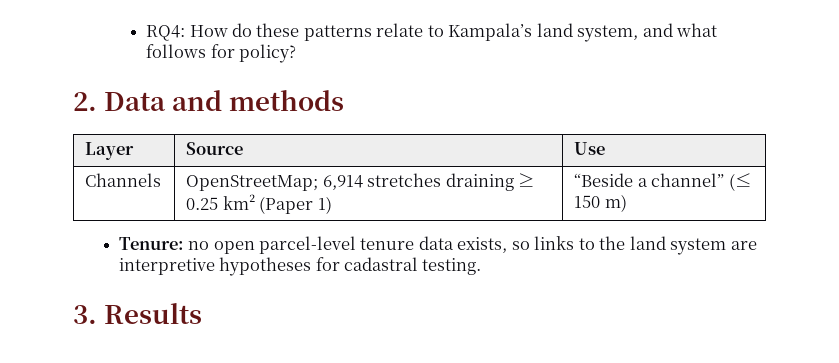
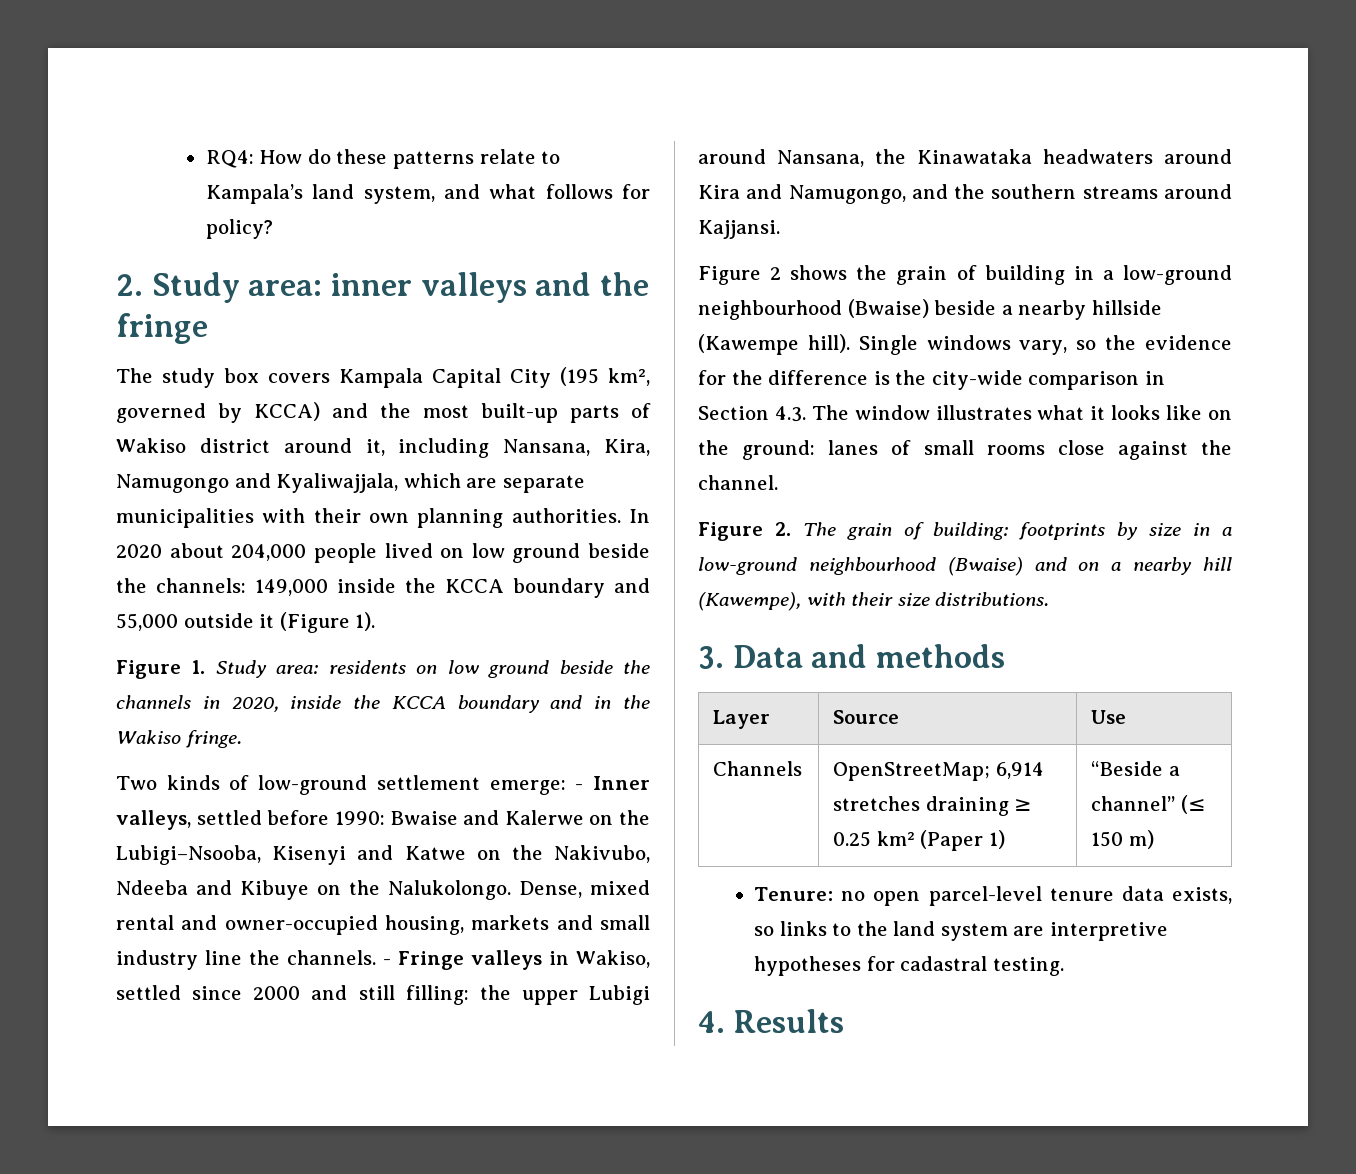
- 2. Data and methods
+ 2. Study area: inner valleys and the fringe
+ The study box covers Kampala Capital City (195 km², governed by KCCA) and the most built-up parts of Wakiso district around it, including Nansana, Kira, Namugongo and Kyaliwajjala, which are separate municipalities with their own planning authorities. In 2020 about 204,000 people lived on low ground beside the channels: 149,000 inside the KCCA boundary and 55,000 outside it (Figure 1).
+ Figure 1. Study area: residents on low ground beside the channels in 2020, inside the KCCA boundary and in the Wakiso fringe.
+ Two kinds of low-ground settlement emerge: - Inner valleys, settled before 1990: Bwaise and Kalerwe on the Lubigi–Nsooba, Kisenyi and Katwe on the Nakivubo, Ndeeba and Kibuye on the Nalukolongo. Dense, mixed rental and owner-occupied housing, markets and small industry line the channels. - Fringe valleys in Wakiso, settled since 2000 and still filling: the upper Lubigi around Nansana, the Kinawataka headwaters around Kira and Namugongo, and the southern streams around Kajjansi.
+ Figure 2 shows the grain of building in a low-ground neighbourhood (Bwaise) beside a nearby hillside (Kawempe hill). Single windows vary, so the evidence for the difference is the city-wide comparison in Section 4.3. The window illustrates what it looks like on the ground: lanes of small rooms close against the channel.
+ Figure 2. The grain of building: footprints by size in a low-ground neighbourhood (Bwaise) and on a nearby hill (Kawempe), with their size distributions.
+ 3. Data and methods
- 3. Results
+ 4. Results

